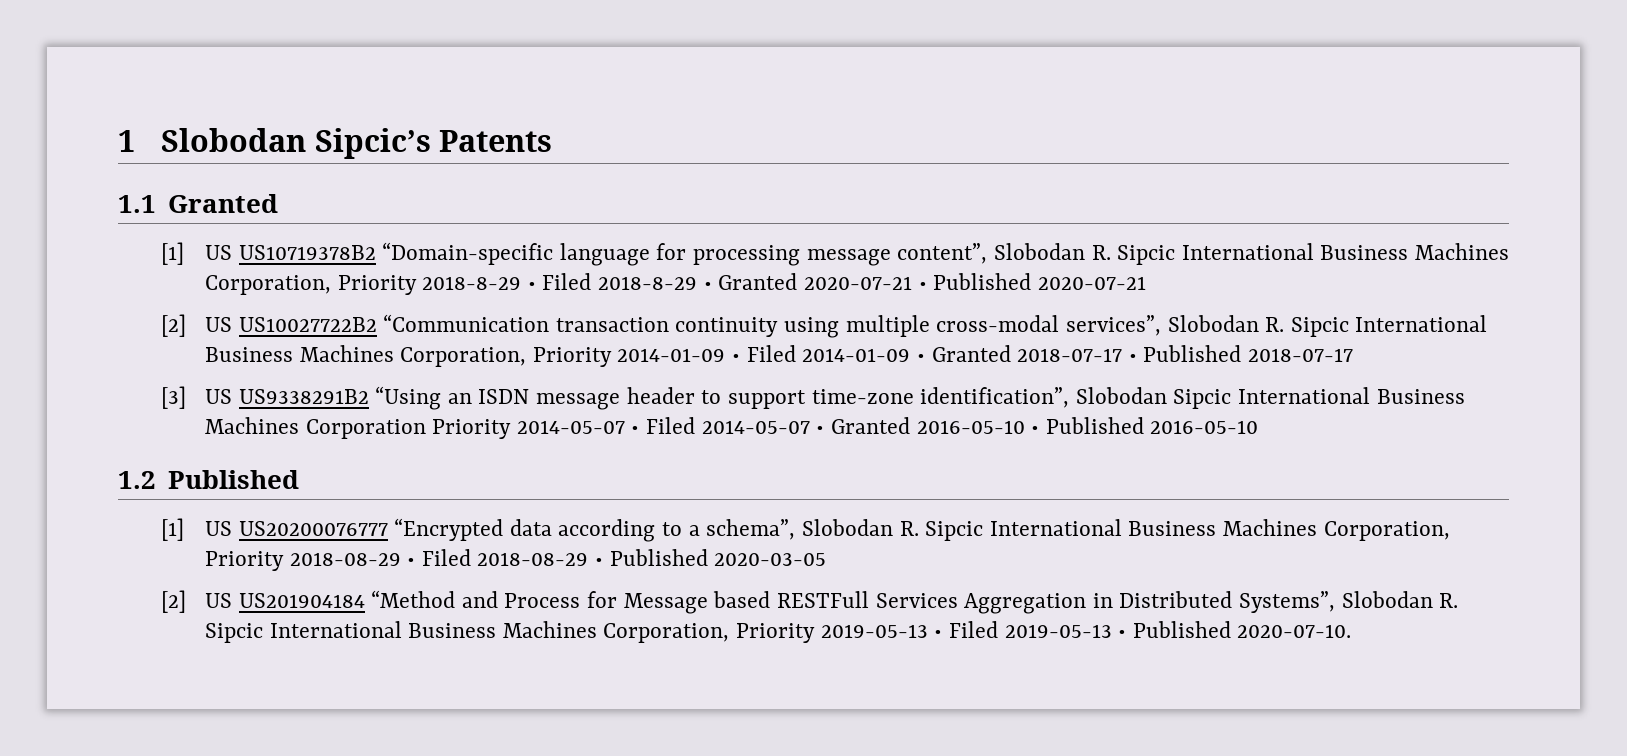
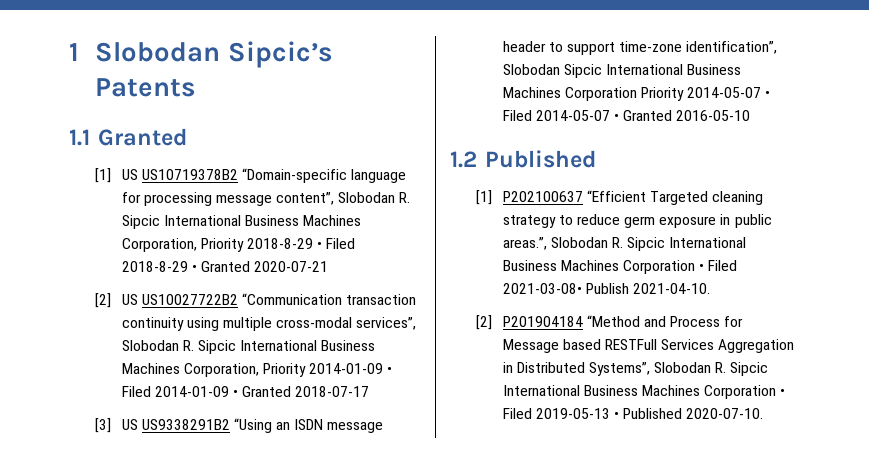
- [1] US US10719378B2 “Domain-specific language for processing message content”, Slobodan R. Sipcic International Business Machines Corporation, Priority 2018-8-29 • Filed 2018-8-29 • Granted 2020-07-21 • Published 2020-07-21
+ [1] US US10719378B2 “Domain-specific language for processing message content”, Slobodan R. Sipcic International Business Machines Corporation, Priority 2018-8-29 • Filed 2018-8-29 • Granted 2020-07-21
- [2] US US10027722B2 “Communication transaction continuity using multiple cross-modal services”, Slobodan R. Sipcic International Business Machines Corporation, Priority 2014-01-09 • Filed 2014-01-09 • Granted 2018-07-17 • Published 2018-07-17
+ [2] US US10027722B2 “Communication transaction continuity using multiple cross-modal services”, Slobodan R. Sipcic International Business Machines Corporation, Priority 2014-01-09 • Filed 2014-01-09 • Granted 2018-07-17
- [3] US US9338291B2 “Using an ISDN message header to support time-zone identification”, Slobodan Sipcic International Business Machines Corporation Priority 2014-05-07 • Filed 2014-05-07 • Granted 2016-05-10 • Published 2016-05-10
+ [3] US US9338291B2 “Using an ISDN message header to support time-zone identification”, Slobodan Sipcic International Business Machines Corporation Priority 2014-05-07 • Filed 2014-05-07 • Granted 2016-05-10
- [1] US US20200076777 “Encrypted data according to a schema”, Slobodan R. Sipcic International Business Machines Corporation, Priority 2018-08-29 • Filed 2018-08-29 • Published 2020-03-05
- [2] US US201904184 “Method and Process for Message based RESTFull Services Aggregation in Distributed Systems”, Slobodan R. Sipcic International Business Machines Corporation, Priority 2019-05-13 • Filed 2019-05-13 • Published 2020-07-10.
+ [1] P202100637 “Efficient Targeted cleaning strategy to reduce germ exposure in public areas.”, Slobodan R. Sipcic International Business Machines Corporation • Filed 2021-03-08• Publish 2021-04-10.
+ [2] P201904184 “Method and Process for Message based RESTFull Services Aggregation in Distributed Systems”, Slobodan R. Sipcic International Business Machines Corporation • Filed 2019-05-13 • Published 2020-07-10.

